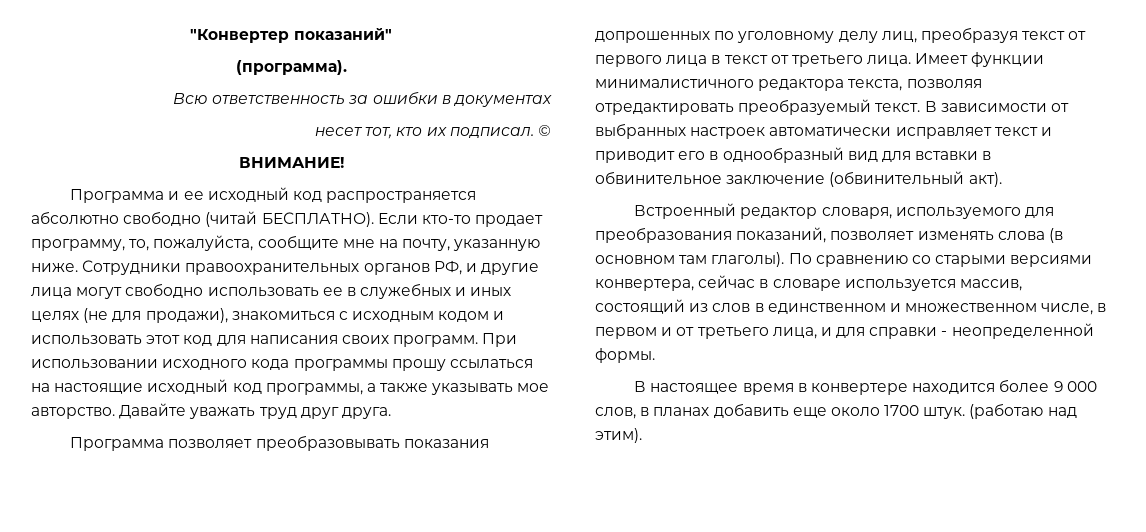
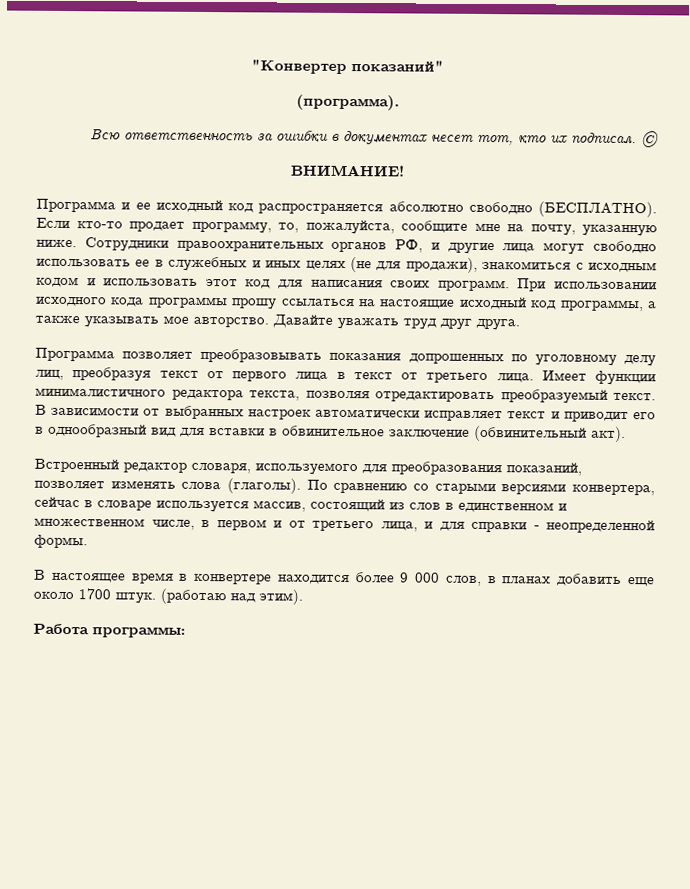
- Всю ответственность за ошибки в документах
- несет тот, кто их подписал.
+ Всю ответственность за ошибки в документах несет тот, кто их подписал.
- Программа и ее исходный код распространяется абсолютно свободно (читай БЕСПЛАТНО).
+ Программа и ее исходный код распространяется абсолютно свободно (БЕСПЛАТНО).
- Встроенный редактор словаря, используемого для преобразования показаний, позволяет изменять слова (в основном там глаголы).
+ Встроенный редактор словаря, используемого для преобразования показаний, позволяет изменять слова (глаголы).
+ Работа программы:

